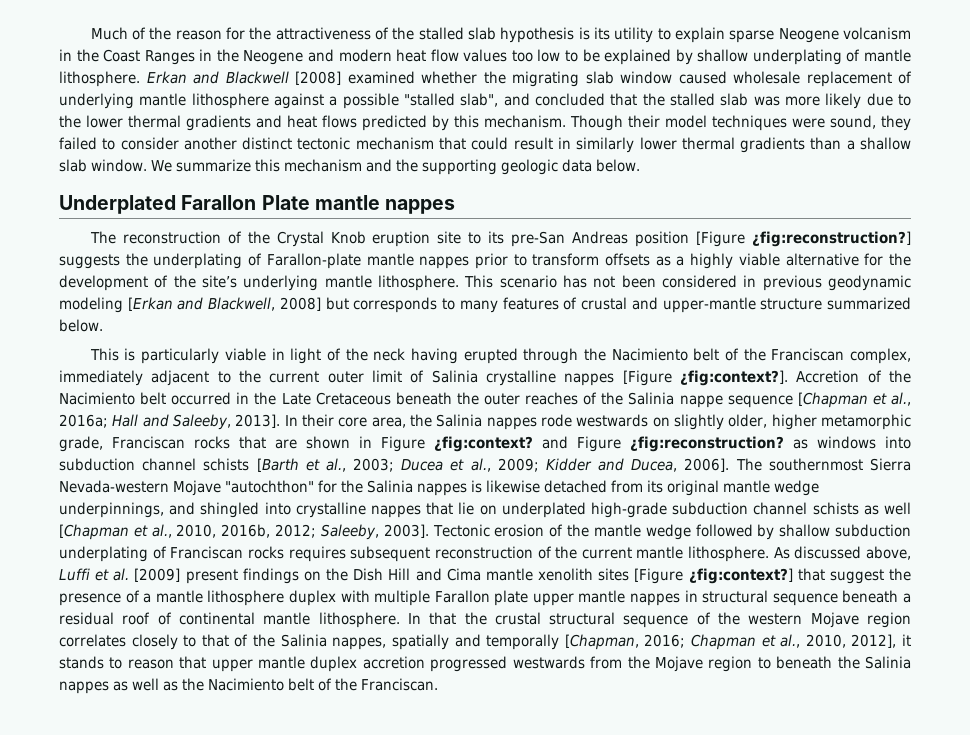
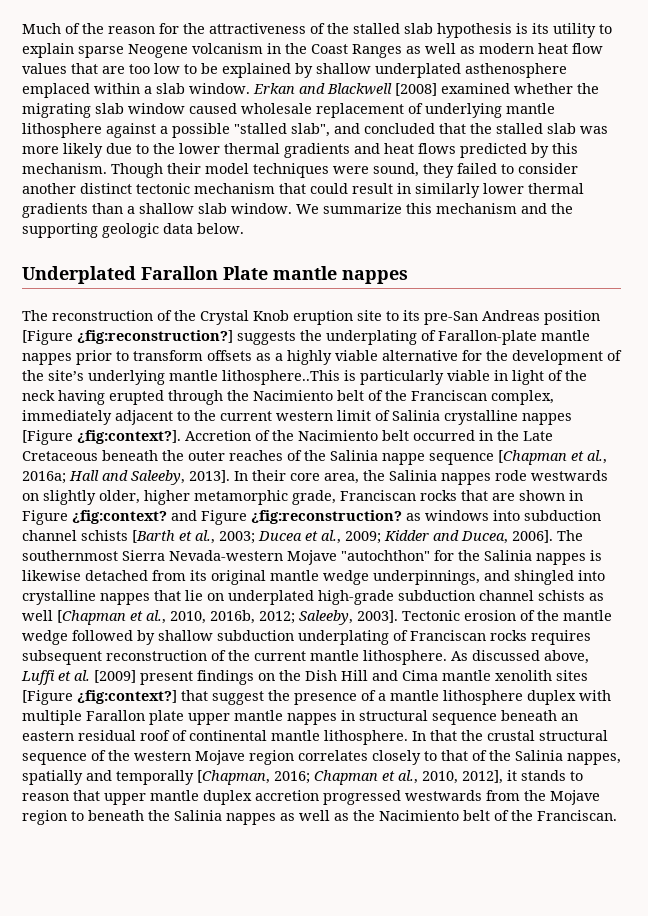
- Much of the reason for the attractiveness of the stalled slab hypothesis is its utility to explain sparse Neogene volcanism in the Coast Ranges in the Neogene and modern heat flow values too low to be explained by shallow underplating of mantle lithosphere.
+ Much of the reason for the attractiveness of the stalled slab hypothesis is its utility to explain sparse Neogene volcanism in the Coast Ranges as well as modern heat flow values that are too low to be explained by shallow underplated asthenosphere emplaced within a slab window.
- The reconstruction of the Crystal Knob eruption site to its pre-San Andreas position [Figure ¿fig:reconstruction?] suggests the underplating of Farallon-plate mantle nappes prior to transform offsets as a highly viable alternative for the development of the site’s underlying mantle lithosphere. This scenario has not been considered in previous geodynamic modeling [Erkan and Blackwell, 2008] but corresponds to many features of crustal and upper-mantle structure summarized below.
- This is particularly viable in light of the neck having erupted through the Nacimiento belt of the Franciscan complex, immediately adjacent to the current outer limit of Salinia crystalline nappes [Figure ¿fig:context?].
+ The reconstruction of the Crystal Knob eruption site to its pre-San Andreas position [Figure ¿fig:reconstruction?] suggests the underplating of Farallon-plate mantle nappes prior to transform offsets as a highly viable alternative for the development of the site’s underlying mantle lithosphere..This is particularly viable in light of the neck having erupted through the Nacimiento belt of the Franciscan complex, immediately adjacent to the current western limit of Salinia crystalline nappes [Figure ¿fig:context?].
- As discussed above, Luffi et al. [2009] present findings on the Dish Hill and Cima mantle xenolith sites [Figure ¿fig:context?] that suggest the presence of a mantle lithosphere duplex with multiple Farallon plate upper mantle nappes in structural sequence beneath a residual roof of continental mantle lithosphere.
+ As discussed above, Luffi et al. [2009] present findings on the Dish Hill and Cima mantle xenolith sites [Figure ¿fig:context?] that suggest the presence of a mantle lithosphere duplex with multiple Farallon plate upper mantle nappes in structural sequence beneath an eastern residual roof of continental mantle lithosphere.

